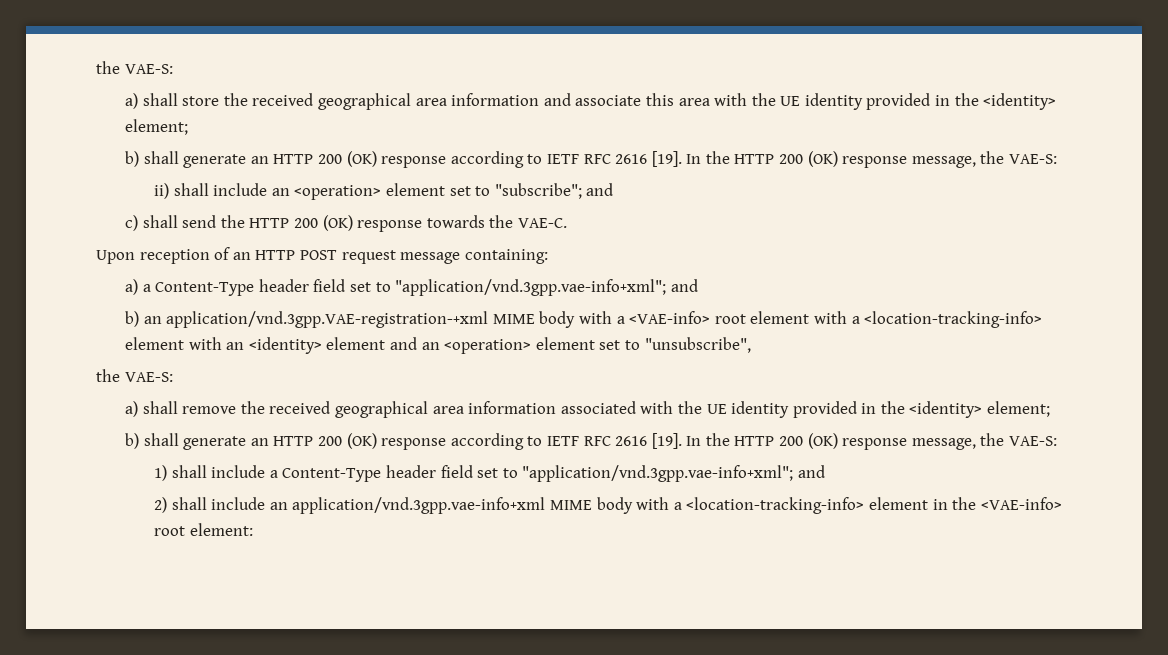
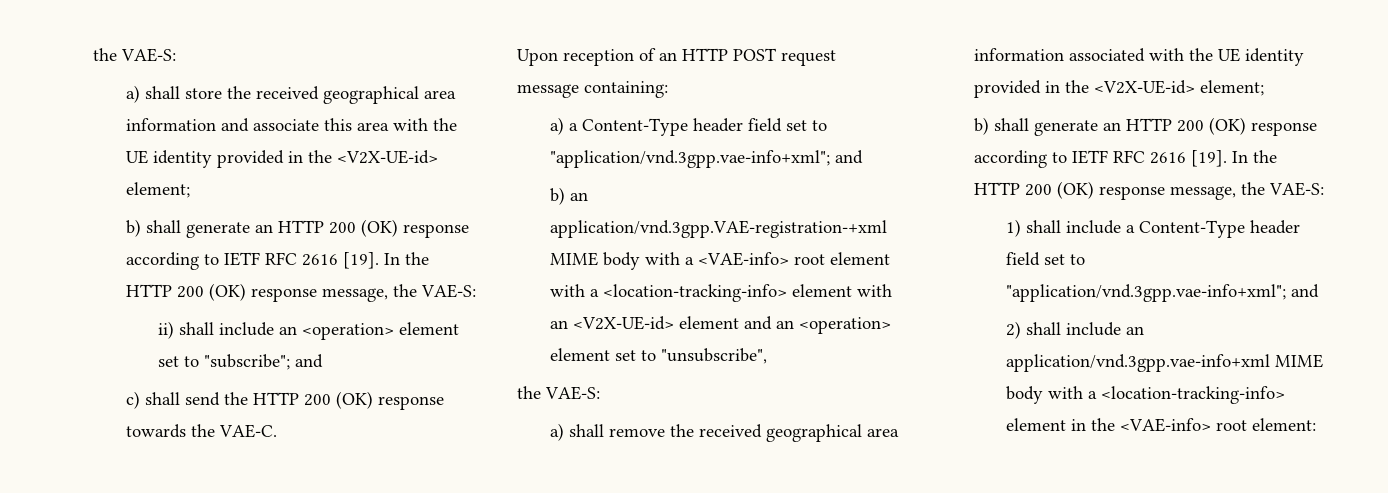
- a) shall store the received geographical area information and associate this area with the UE identity provided in the <identity> element;
+ a) shall store the received geographical area information and associate this area with the UE identity provided in the <V2X-UE-id> element;
- b) an application/vnd.3gpp.VAE-registration-+xml MIME body with a <VAE-info> root element with a <location-tracking-info> element with an <identity> element and an <operation> element set to "unsubscribe",
+ b) an application/vnd.3gpp.VAE-registration-+xml MIME body with a <VAE-info> root element with a <location-tracking-info> element with an <V2X-UE-id> element and an <operation> element set to "unsubscribe",
- a) shall remove the received geographical area information associated with the UE identity provided in the <identity> element;
+ a) shall remove the received geographical area information associated with the UE identity provided in the <V2X-UE-id> element;

